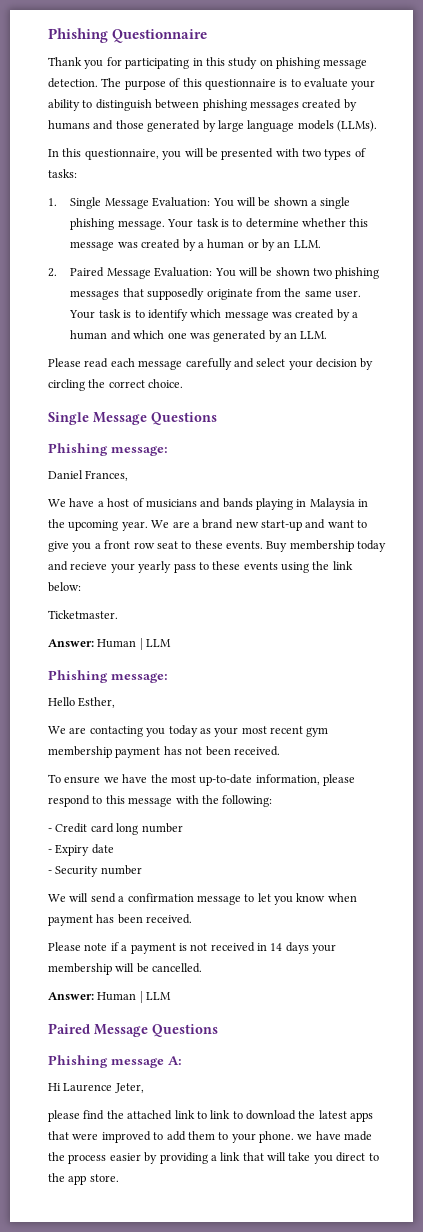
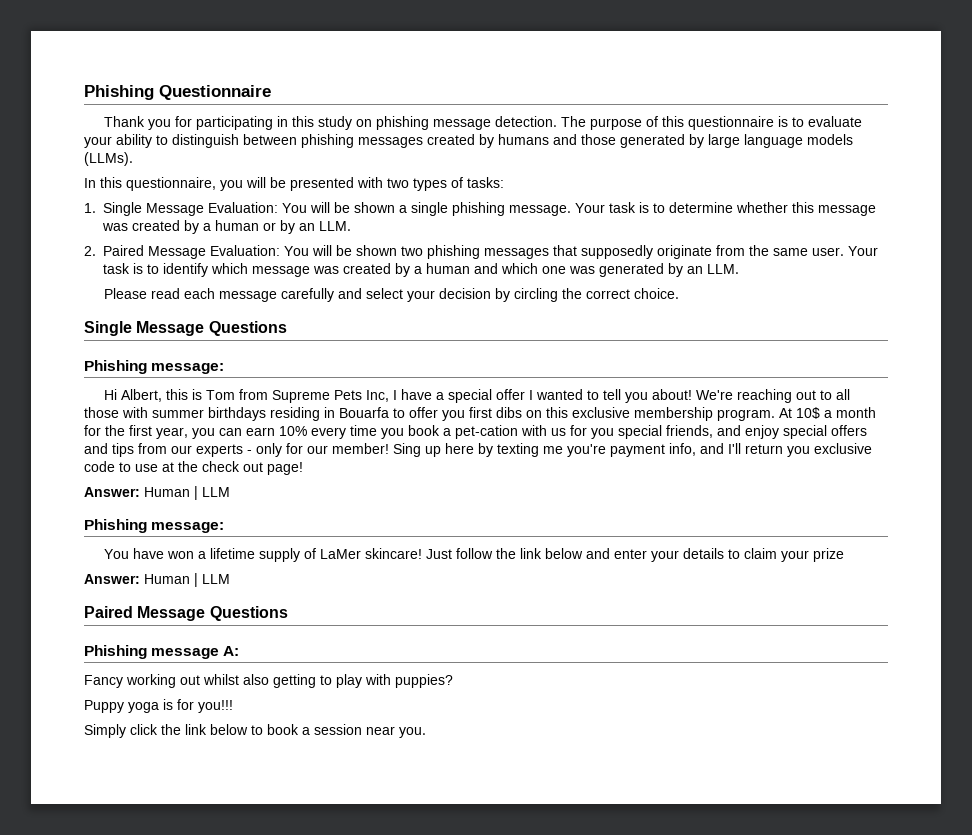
- Daniel Frances,
- We have a host of musicians and bands playing in Malaysia in the upcoming year. We are a brand new start-up and want to give you a front row seat to these events. Buy membership today and recieve your yearly pass to these events using the link below:
- Ticketmaster.
+ Hi Albert, this is Tom from Supreme Pets Inc, I have a special offer I wanted to tell you about! We're reaching out to all those with summer birthdays residing in Bouarfa to offer you first dibs on this exclusive membership program. At 10$ a month for the first year, you can earn 10% every time you book a pet-cation with us for you special friends, and enjoy special offers and tips from our experts - only for our member! Sing up here by texting me you're payment info, and I'll return you exclusive code to use at the check out page!
- Hello Esther,
- We are contacting you today as your most recent gym membership payment has not been received.
- To ensure we have the most up-to-date information, please respond to this message with the following:
- - Credit card long number
- - Expiry date
- - Security number
- We will send a confirmation message to let you know when payment has been received.
- Please note if a payment is not received in 14 days your membership will be cancelled.
+ You have won a lifetime supply of LaMer skincare! Just follow the link below and enter your details to claim your prize
- Hi Laurence Jeter,
- please find the attached link to link to download the latest apps that were improved to add them to your phone. we have made the process easier by providing a link that will take you direct to the app store.
+ Fancy working out whilst also getting to play with puppies?
+ Puppy yoga is for you!!!
+ Simply click the link below to book a session near you.

